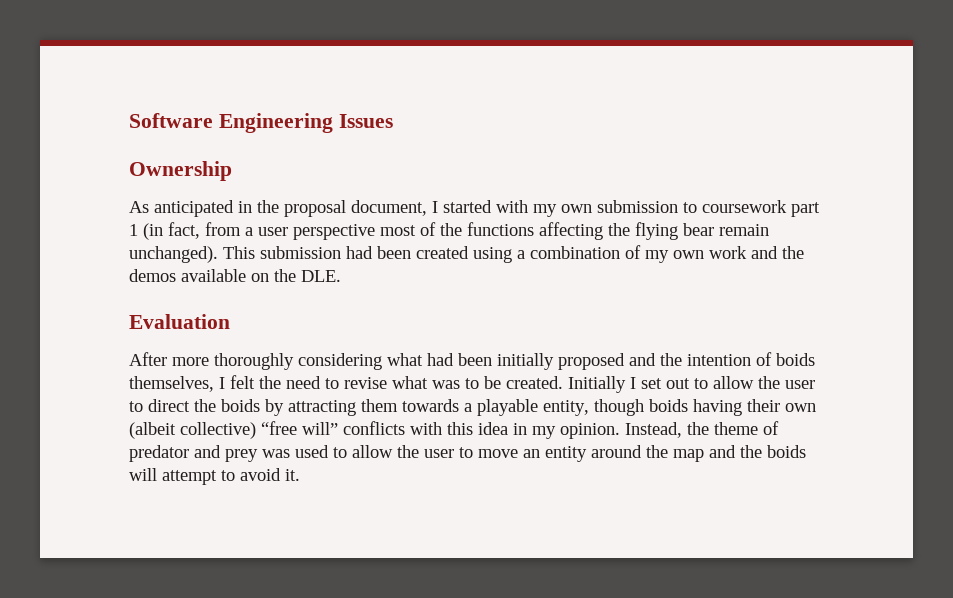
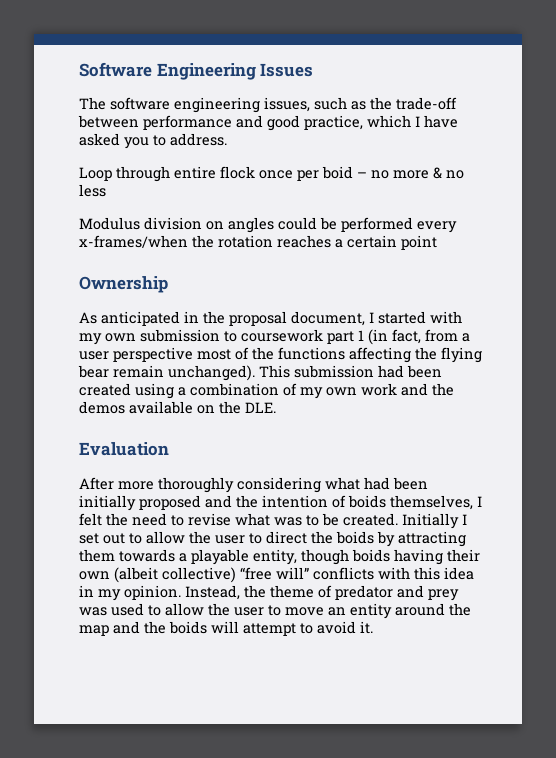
+ The software engineering issues, such as the trade-off between performance and good practice, which I have asked you to address.
+ Loop through entire flock once per boid – no more & no less
+ Modulus division on angles could be performed every x-frames/when the rotation reaches a certain point

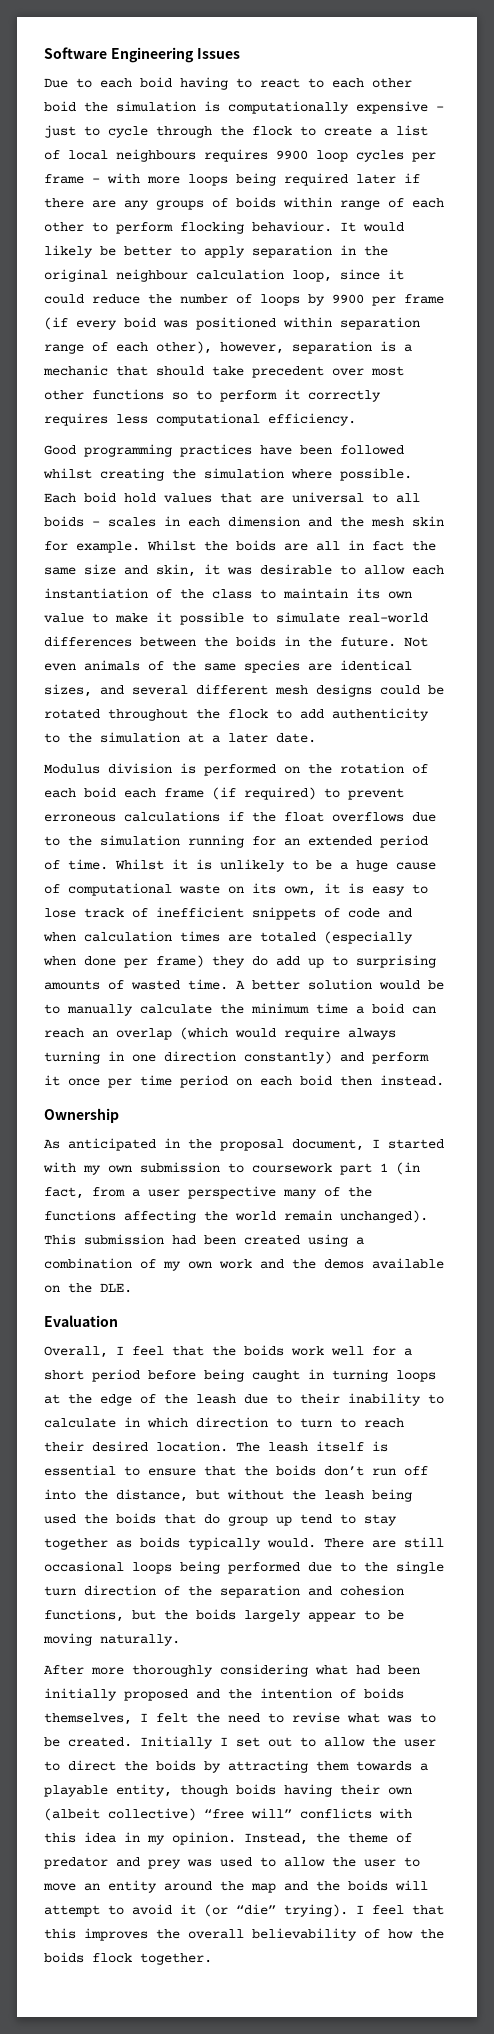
- The software engineering issues, such as the trade-off between performance and good practice, which I have asked you to address.
- Loop through entire flock once per boid – no more & no less
- Modulus division on angles could be performed every x-frames/when the rotation reaches a certain point
+ Due to each boid having to react to each other boid the simulation is computationally expensive – just to cycle through the flock to create a list of local neighbours requires 9900 loop cycles per frame – with more loops being required later if there are any groups of boids within range of each other to perform flocking behaviour. It would likely be better to apply separation in the original neighbour calculation loop, since it could reduce the number of loops by 9900 per frame (if every boid was positioned within separation range of each other), however, separation is a mechanic that should take precedent over most other functions so to perform it correctly requires less computational efficiency.
+ Good programming practices have been followed whilst creating the simulation where possible. Each boid hold values that are universal to all boids – scales in each dimension and the mesh skin for example. Whilst the boids are all in fact the same size and skin, it was desirable to allow each instantiation of the class to maintain its own value to make it possible to simulate real-world differences between the boids in the future. Not even animals of the same species are identical sizes, and several different mesh designs could be rotated throughout the flock to add authenticity to the simulation at a later date.
+ Modulus division is performed on the rotation of each boid each frame (if required) to prevent erroneous calculations if the float overflows due to the simulation running for an extended period of time. Whilst it is unlikely to be a huge cause of computational waste on its own, it is easy to lose track of inefficient snippets of code and when calculation times are totaled (especially when done per frame) they do add up to surprising amounts of wasted time. A better solution would be to manually calculate the minimum time a boid can reach an overlap (which would require always turning in one direction constantly) and perform it once per time period on each boid then instead.
- As anticipated in the proposal document, I started with my own submission to coursework part 1 (in fact, from a user perspective most of the functions affecting the flying bear remain unchanged).
+ As anticipated in the proposal document, I started with my own submission to coursework part 1 (in fact, from a user perspective many of the functions affecting the world remain unchanged).
+ Overall, I feel that the boids work well for a short period before being caught in turning loops at the edge of the leash due to their inability to calculate in which direction to turn to reach their desired location. The leash itself is essential to ensure that the boids don’t run off into the distance, but without the leash being used the boids that do group up tend to stay together as boids typically would. There are still occasional loops being performed due to the single turn direction of the separation and cohesion functions, but the boids largely appear to be moving naturally.
- Instead, the theme of predator and prey was used to allow the user to move an entity around the map and the boids will attempt to avoid it.
+ Instead, the theme of predator and prey was used to allow the user to move an entity around the map and the boids will attempt to avoid it (or “die” trying). I feel that this improves the overall believability of how the boids flock together.

